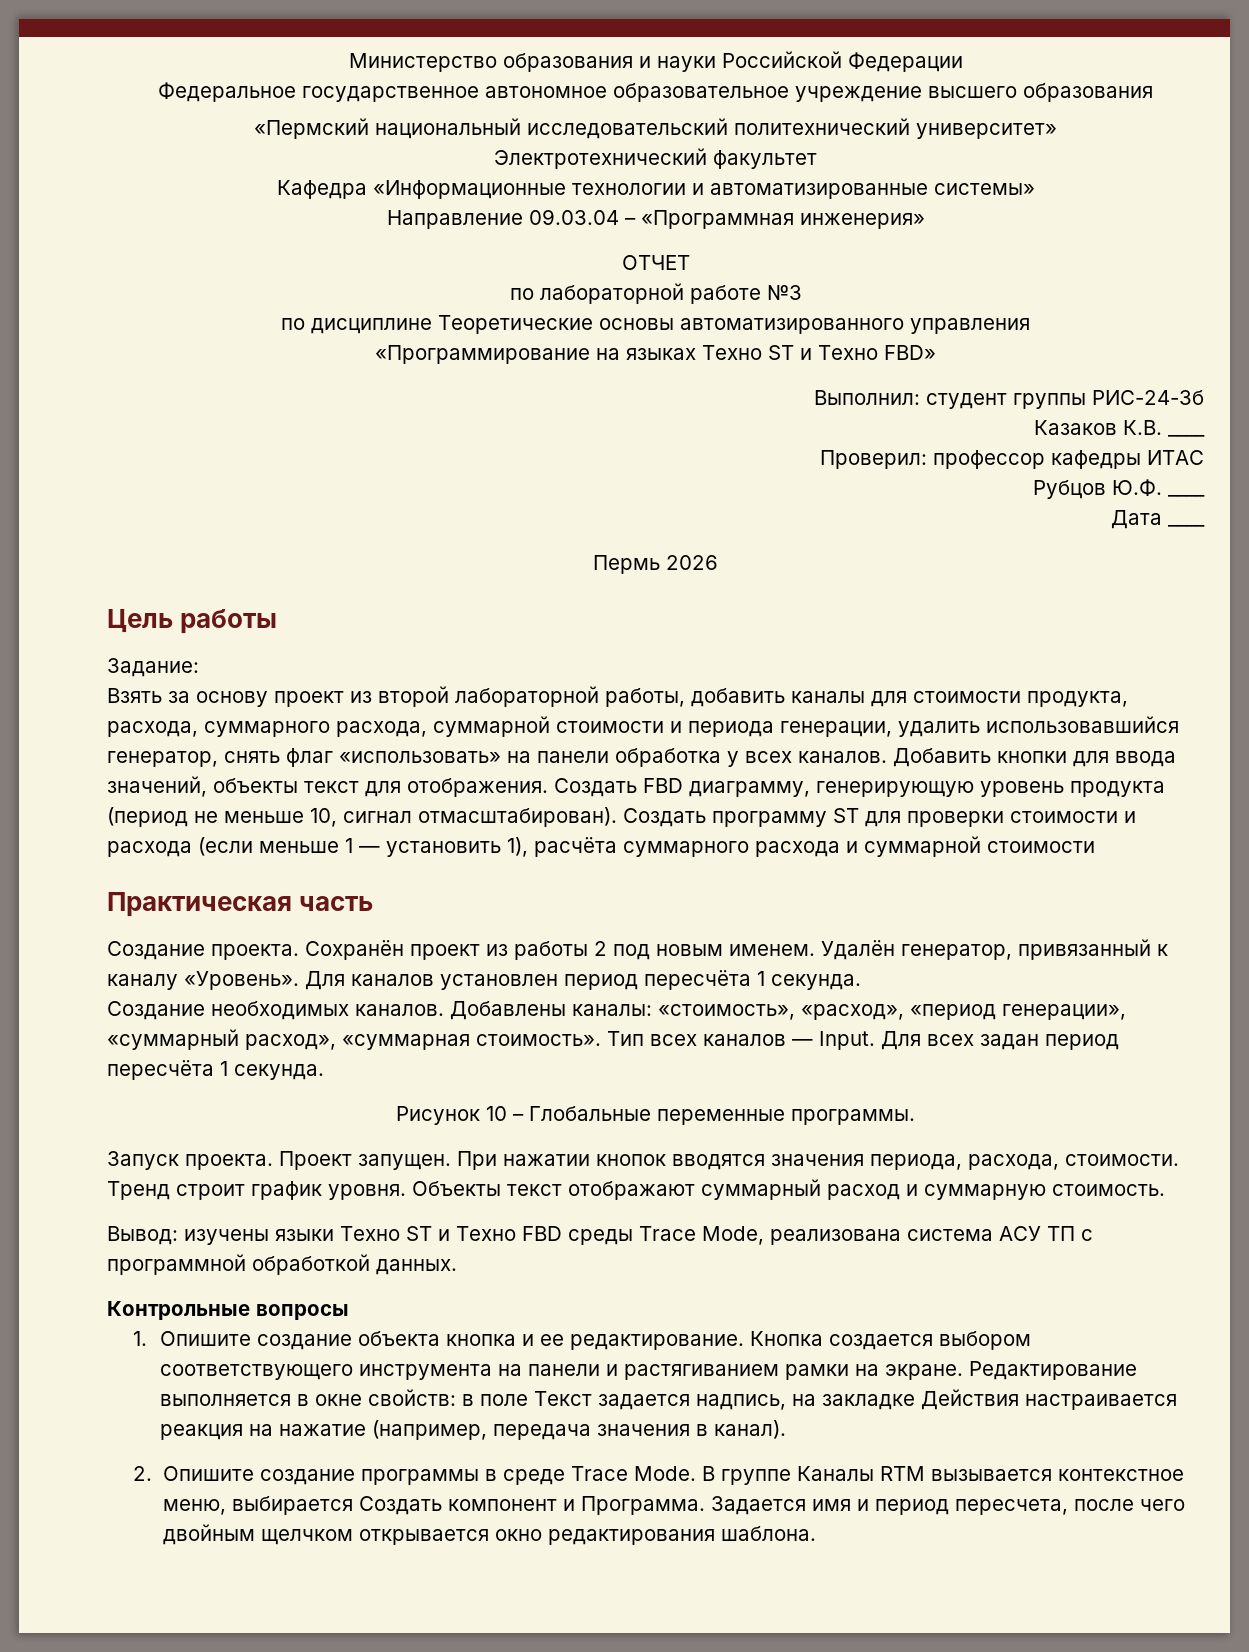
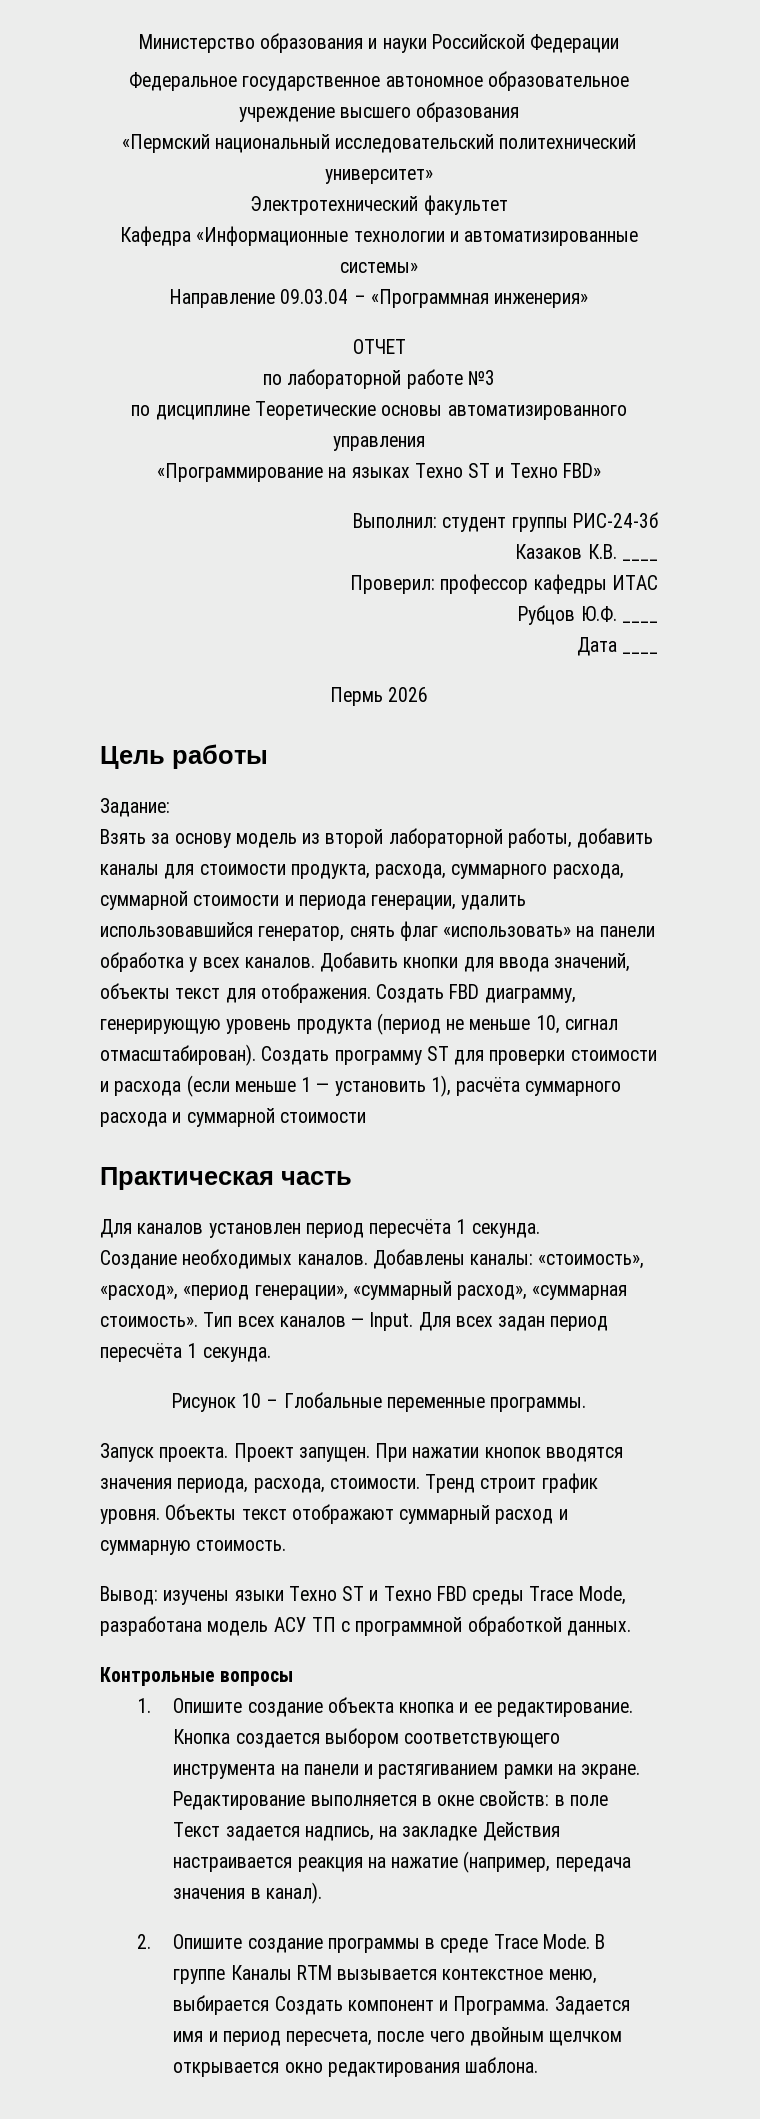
- Взять за основу проект из второй лабораторной работы, добавить каналы для стоимости продукта, расхода, суммарного расхода, суммарной стоимости и периода генерации, удалить использовавшийся генератор, снять флаг «использовать» на панели обработка у всех каналов.
+ Взять за основу модель из второй лабораторной работы, добавить каналы для стоимости продукта, расхода, суммарного расхода, суммарной стоимости и периода генерации, удалить использовавшийся генератор, снять флаг «использовать» на панели обработка у всех каналов.
- Создание проекта. Сохранён проект из работы 2 под новым именем. Удалён генератор, привязанный к каналу «Уровень».
- Вывод: изучены языки Техно ST и Техно FBD среды Trace Mode, реализована система АСУ ТП с программной обработкой данных.
+ Вывод: изучены языки Техно ST и Техно FBD среды Trace Mode, разработана модель АСУ ТП с программной обработкой данных.

